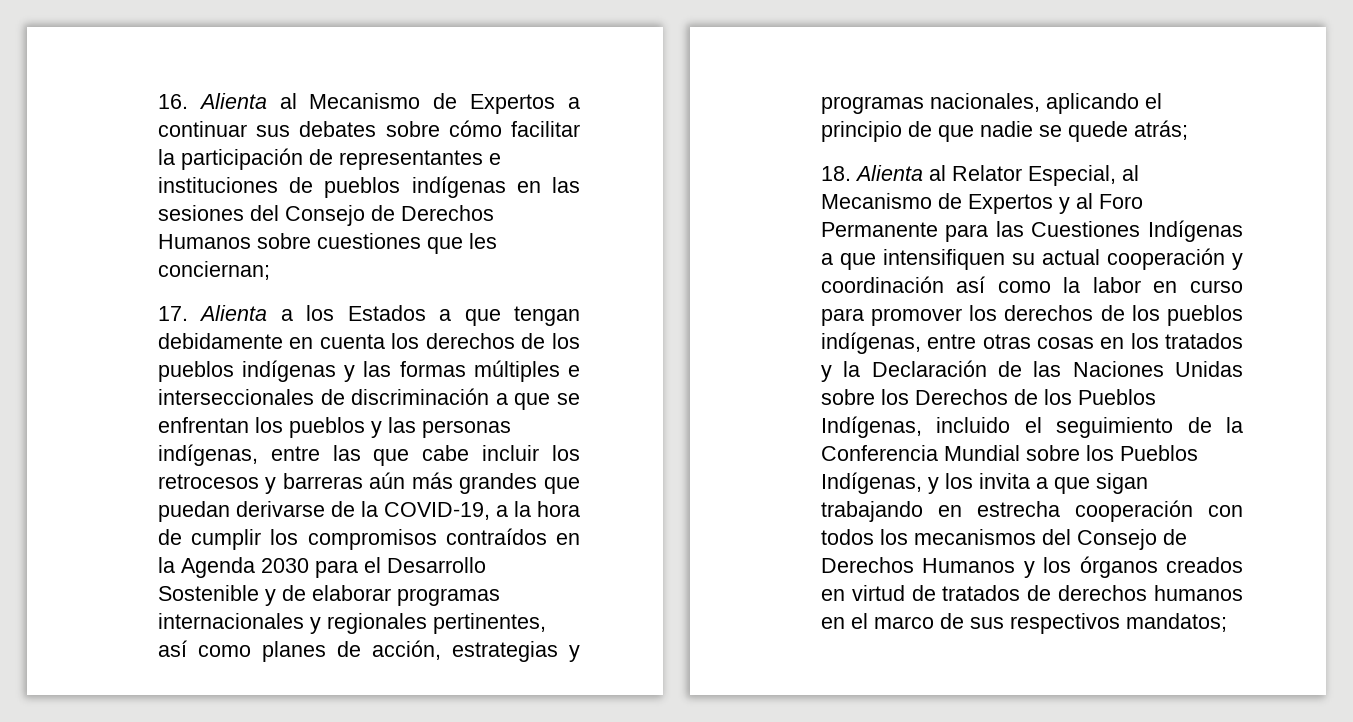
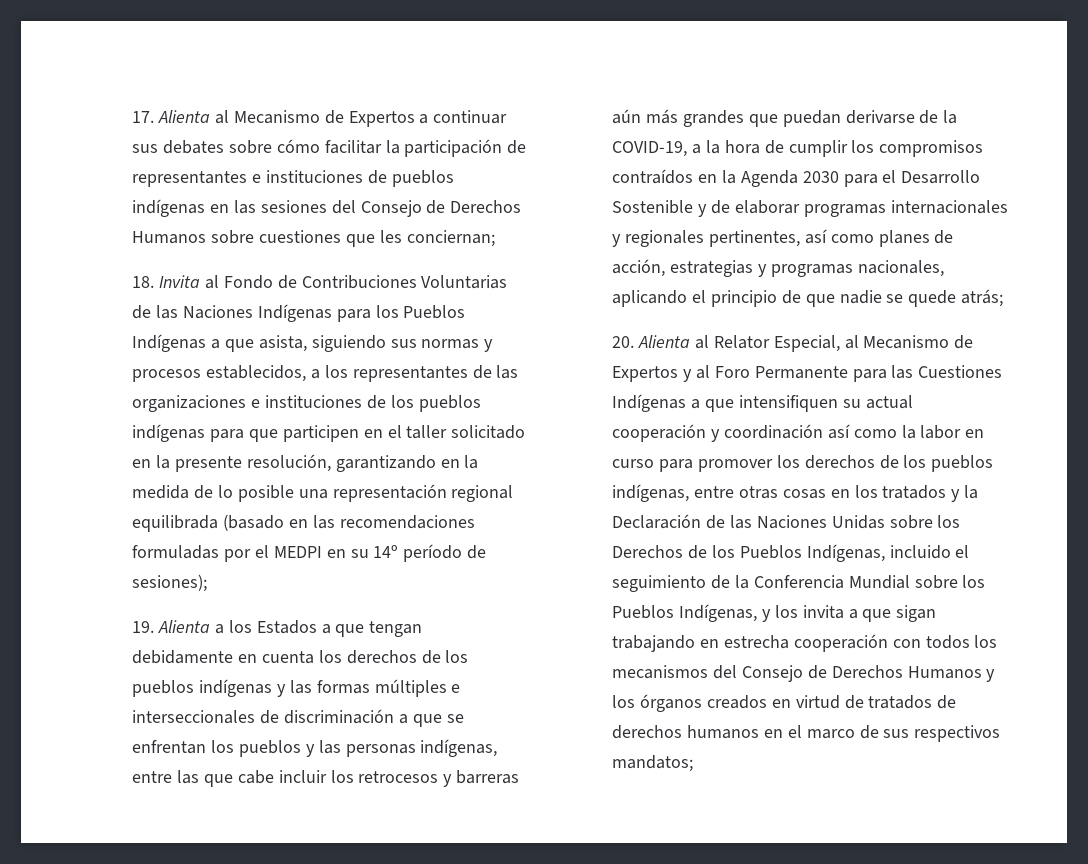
- 16. Alienta al Mecanismo de Expertos a continuar sus debates sobre cómo facilitar la participación de representantes e instituciones de pueblos indígenas en las sesiones del Consejo de Derechos Humanos sobre cuestiones que les conciernan;
+ 17. Alienta al Mecanismo de Expertos a continuar sus debates sobre cómo facilitar la participación de representantes e instituciones de pueblos indígenas en las sesiones del Consejo de Derechos Humanos sobre cuestiones que les conciernan;
- 17. Alienta a los Estados a que tengan debidamente en cuenta los derechos de los pueblos indígenas y las formas múltiples e interseccionales de discriminación a que se enfrentan los pueblos y las personas indígenas, entre las que cabe incluir los retrocesos y barreras aún más grandes que puedan derivarse de la COVID-19, a la hora de cumplir los compromisos contraídos en la Agenda 2030 para el Desarrollo Sostenible y de elaborar programas internacionales y regionales pertinentes, así como planes de acción, estrategias y programas nacionales, aplicando el principio de que nadie se quede atrás;
+ 18. Invita al Fondo de Contribuciones Voluntarias de las Naciones Indígenas para los Pueblos Indígenas a que asista, siguiendo sus normas y procesos establecidos, a los representantes de las organizaciones e instituciones de los pueblos indígenas para que participen en el taller solicitado en la presente resolución, garantizando en la medida de lo posible una representación regional equilibrada (basado en las recomendaciones formuladas por el MEDPI en su 14º período de sesiones);
+ 19. Alienta a los Estados a que tengan debidamente en cuenta los derechos de los pueblos indígenas y las formas múltiples e interseccionales de discriminación a que se enfrentan los pueblos y las personas indígenas, entre las que cabe incluir los retrocesos y barreras aún más grandes que puedan derivarse de la COVID-19, a la hora de cumplir los compromisos contraídos en la Agenda 2030 para el Desarrollo Sostenible y de elaborar programas internacionales y regionales pertinentes, así como planes de acción, estrategias y programas nacionales, aplicando el principio de que nadie se quede atrás;
- 18. Alienta al Relator Especial, al Mecanismo de Expertos y al Foro Permanente para las Cuestiones Indígenas a que intensifiquen su actual cooperación y coordinación así como la labor en curso para promover los derechos de los pueblos indígenas, entre otras cosas en los tratados y la Declaración de las Naciones Unidas sobre los Derechos de los Pueblos Indígenas, incluido el seguimiento de la Conferencia Mundial sobre los Pueblos Indígenas, y los invita a que sigan trabajando en estrecha cooperación con todos los mecanismos del Consejo de Derechos Humanos y los órganos creados en virtud de tratados de derechos humanos en el marco de sus respectivos mandatos;
+ 20. Alienta al Relator Especial, al Mecanismo de Expertos y al Foro Permanente para las Cuestiones Indígenas a que intensifiquen su actual cooperación y coordinación así como la labor en curso para promover los derechos de los pueblos indígenas, entre otras cosas en los tratados y la Declaración de las Naciones Unidas sobre los Derechos de los Pueblos Indígenas, incluido el seguimiento de la Conferencia Mundial sobre los Pueblos Indígenas, y los invita a que sigan trabajando en estrecha cooperación con todos los mecanismos del Consejo de Derechos Humanos y los órganos creados en virtud de tratados de derechos humanos en el marco de sus respectivos mandatos;

